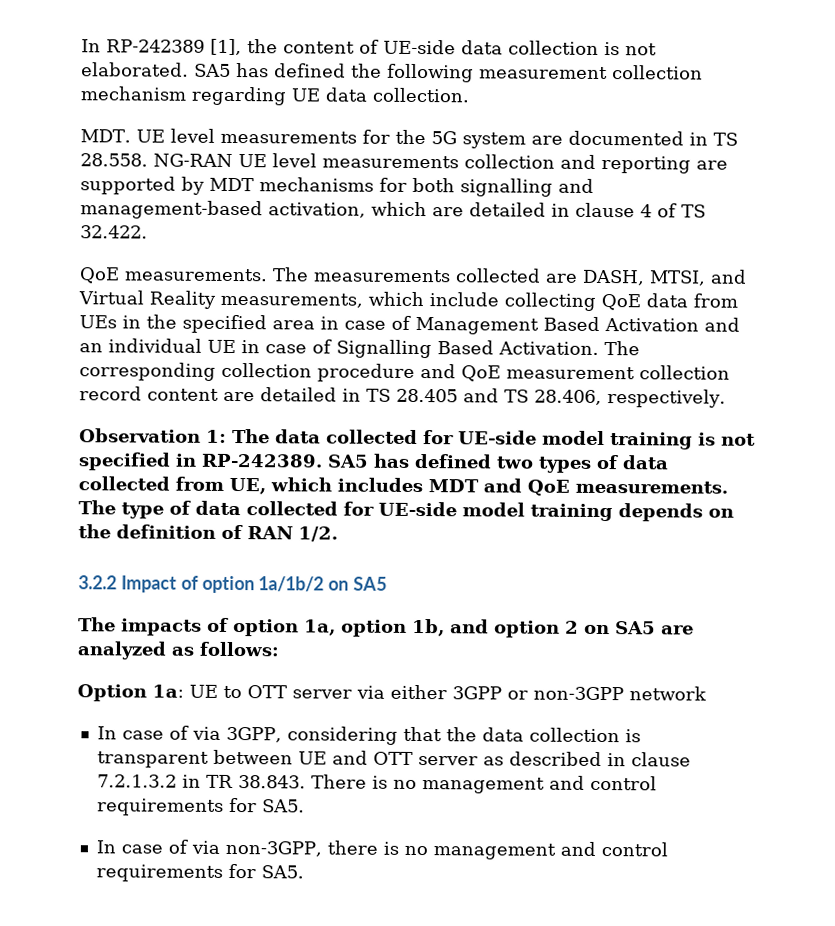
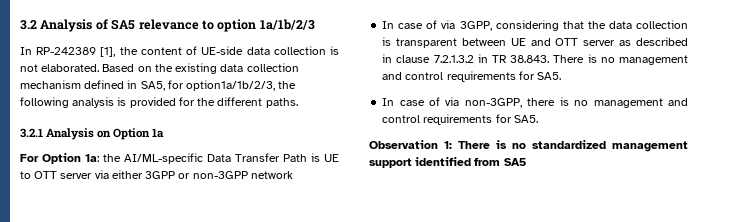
+ 3.2 Analysis of SA5 relevance to option 1a/1b/2/3
- SA5 has defined the following measurement collection mechanism regarding UE data collection.
- MDT. UE level measurements for the 5G system are documented in TS 28.558. NG-RAN UE level measurements collection and reporting are supported by MDT mechanisms for both signalling and management-based activation, which are detailed in clause 4 of TS 32.422.
- QoE measurements. The measurements collected are DASH, MTSI, and Virtual Reality measurements, which include collecting QoE data from UEs in the specified area in case of Management Based Activation and an individual UE in case of Signalling Based Activation. The corresponding collection procedure and QoE measurement collection record content are detailed in TS 28.405 and TS 28.406, respectively.
- Observation 1: The data collected for UE-side model training is not specified in RP-242389. SA5 has defined two types of data collected from UE, which includes MDT and QoE measurements. The type of data collected for UE-side model training depends on the definition of RAN 1/2.
- 3.2.2 Impact of option 1a/1b/2 on SA5
- The impacts of option 1a, option 1b, and option 2 on SA5 are analyzed as follows:
- Option 1a: UE to OTT server via either 3GPP or non-3GPP network
+ Based on the existing data collection mechanism defined in SA5, for option1a/1b/2/3, the following analysis is provided for the different paths.
+ 3.2.1 Analysis on Option 1a
+ For Option 1a: the AI/ML-specific Data Transfer Path is UE to OTT server via either 3GPP or non-3GPP network
+ Observation 1: There is no standardized management support identified from SA5

